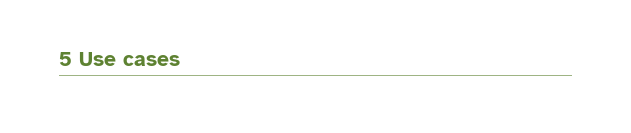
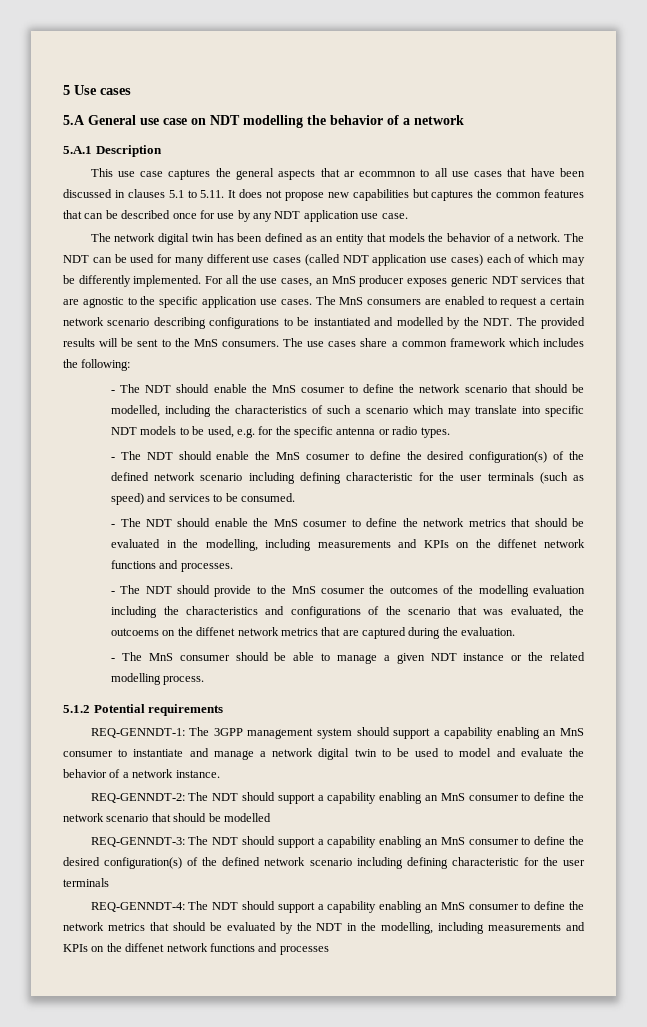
+ 5.A General use case on NDT modelling the behavior of a network
+ 5.A.1 Description
+ This use case captures the general aspects that ar ecommnon to all use cases that have been discussed in clauses 5.1 to 5.11. It does not propose new capabilities but captures the common features that can be described once for use by any NDT application use case.
+ The network digital twin has been defined as an entity that models the behavior of a network. The NDT can be used for many different use cases (called NDT application use cases) each of which may be differently implemented. For all the use cases, an MnS producer exposes generic NDT services that are agnostic to the specific application use cases. The MnS consumers are enabled to request a certain network scenario describing configurations to be instantiated and modelled by the NDT. The provided results will be sent to the MnS consumers. The use cases share a common framework which includes the following:
+ - The NDT should enable the MnS cosumer to define the network scenario that should be modelled, including the characteristics of such a scenario which may translate into specific NDT models to be used, e.g. for the specific antenna or radio types.
+ - The NDT should enable the MnS cosumer to define the desired configuration(s) of the defined network scenario including defining characteristic for the user terminals (such as speed) and services to be consumed.
+ - The NDT should enable the MnS cosumer to define the network metrics that should be evaluated in the modelling, including measurements and KPIs on the diffenet network functions and processes.
+ - The NDT should provide to the MnS cosumer the outcomes of the modelling evaluation including the characteristics and configurations of the scenario that was evaluated, the outcoems on the diffenet network metrics that are captured during the evaluation.
+ - The MnS consumer should be able to manage a given NDT instance or the related modelling process.
+ 5.1.2 Potential requirements
+ REQ-GENNDT-1: The 3GPP management system should support a capability enabling an MnS consumer to instantiate and manage a network digital twin to be used to model and evaluate the behavior of a network instance.
+ REQ-GENNDT-2: The NDT should support a capability enabling an MnS consumer to define the network scenario that should be modelled
+ REQ-GENNDT-3: The NDT should support a capability enabling an MnS consumer to define the desired configuration(s) of the defined network scenario including defining characteristic for the user terminals
+ REQ-GENNDT-4: The NDT should support a capability enabling an MnS consumer to define the network metrics that should be evaluated by the NDT in the modelling, including measurements and KPIs on the diffenet network functions and processes

